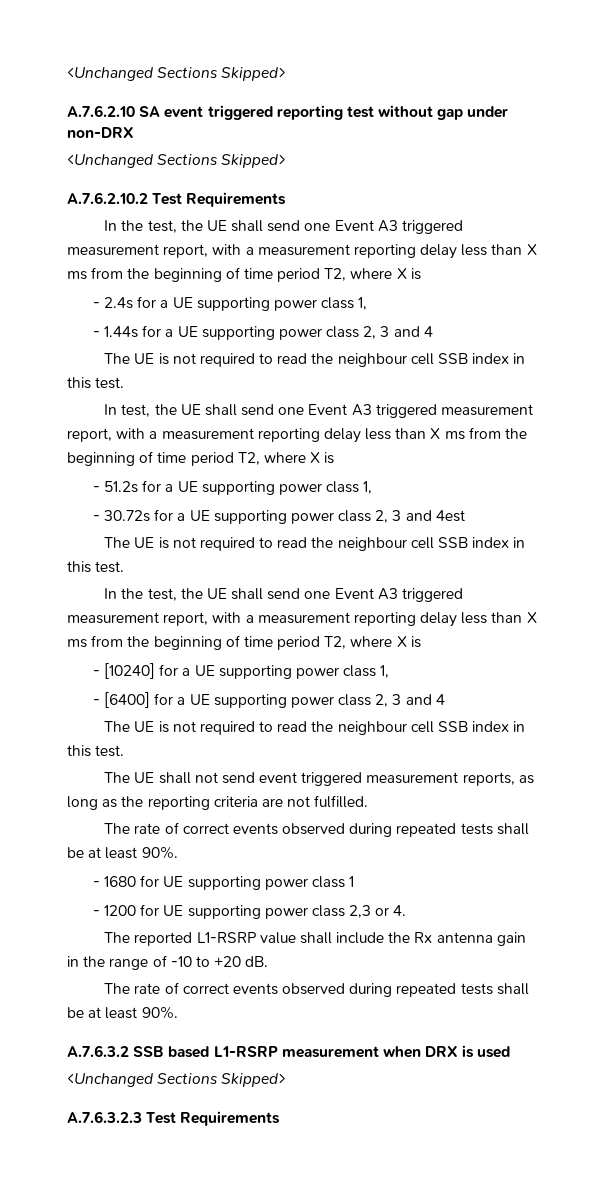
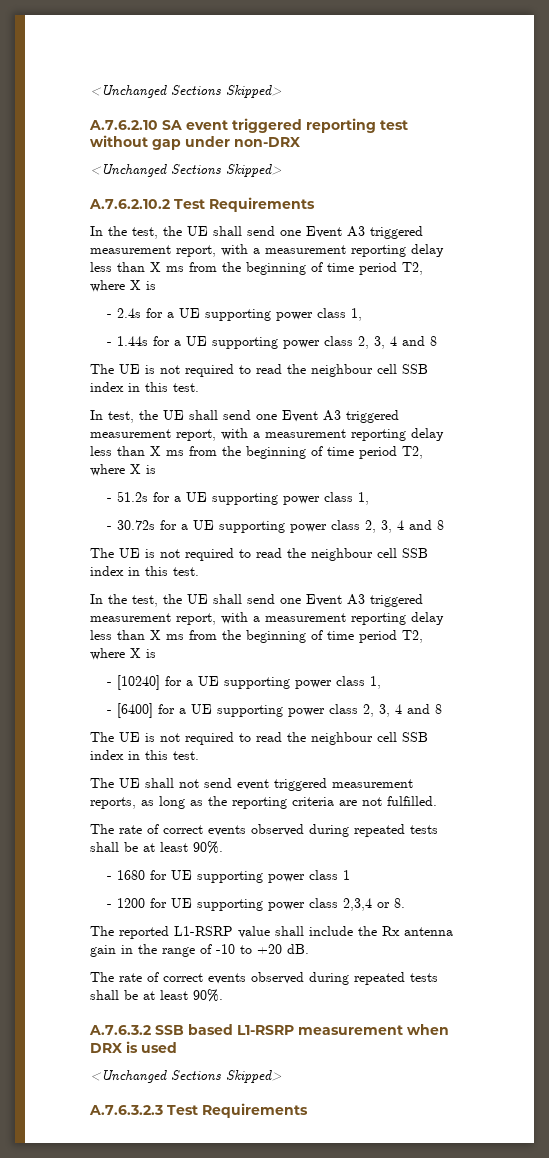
- - 1.44s for a UE supporting power class 2, 3 and 4
+ - 1.44s for a UE supporting power class 2, 3, 4 and 8
- - 30.72s for a UE supporting power class 2, 3 and 4est
+ - 30.72s for a UE supporting power class 2, 3, 4 and 8
- - [6400] for a UE supporting power class 2, 3 and 4
+ - [6400] for a UE supporting power class 2, 3, 4 and 8
- - 1200 for UE supporting power class 2,3 or 4.
+ - 1200 for UE supporting power class 2,3,4 or 8.

